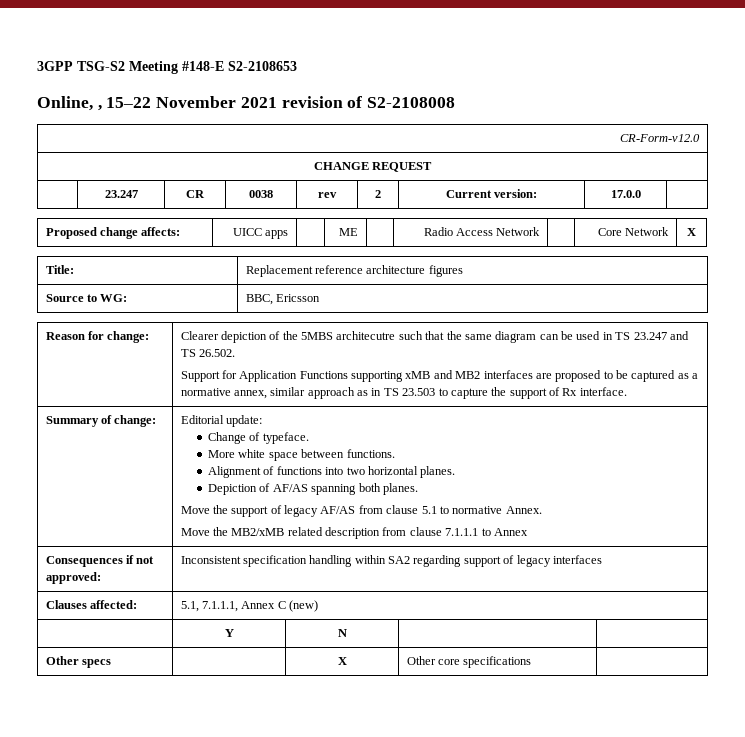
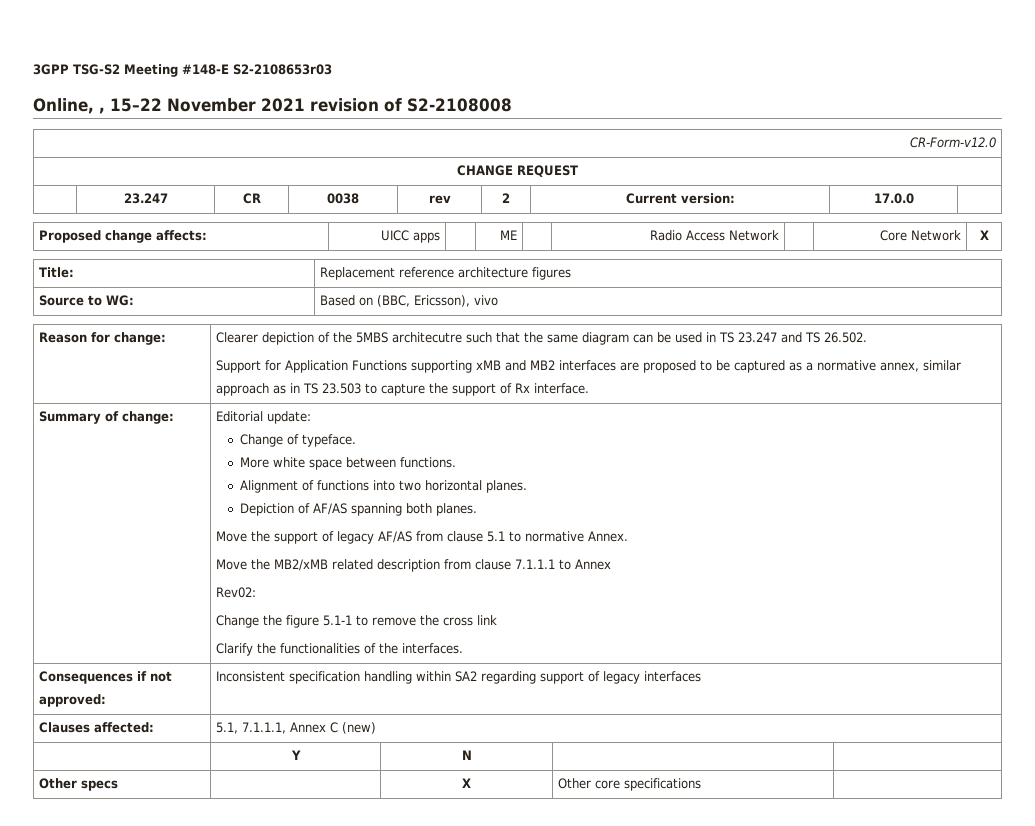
- 3GPP TSG-S2 Meeting #148-E S2-2108653
+ 3GPP TSG-S2 Meeting #148-E S2-2108653r03
- Source to WG: | BBC, Ericsson
+ Source to WG: | Based on (BBC, Ericsson), vivo
+ Rev02:
+ Change the figure 5.1-1 to remove the cross link
+ Clarify the functionalities of the interfaces.

